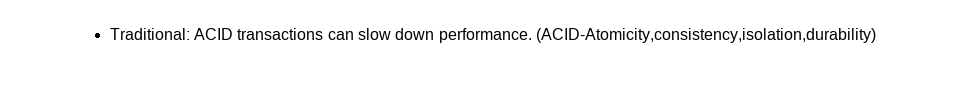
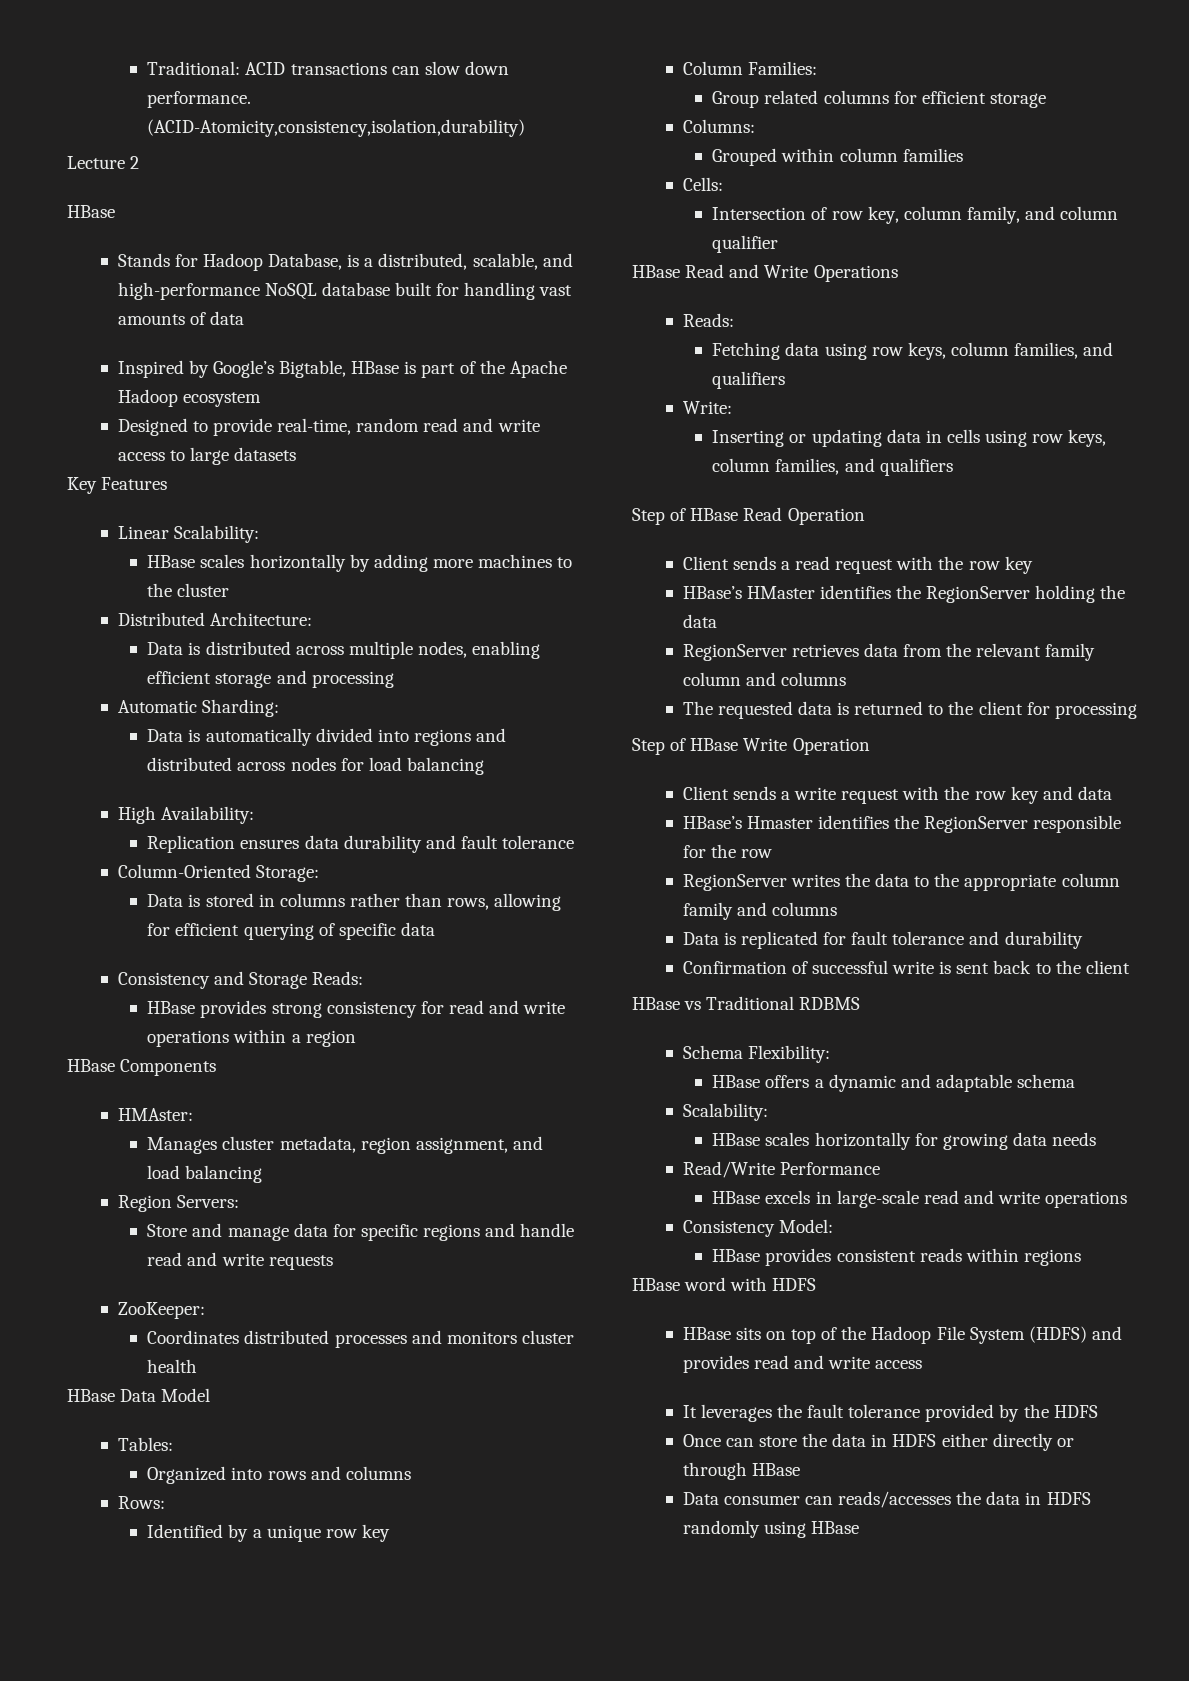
+ Lecture 2
+ HBase
+ Stands for Hadoop Database, is a distributed, scalable, and high-performance NoSQL database built for handling vast amounts of data
+ Inspired by Google’s Bigtable, HBase is part of the Apache Hadoop ecosystem
+ Designed to provide real-time, random read and write access to large datasets
+ Key Features
+ Linear Scalability:
+ HBase scales horizontally by adding more machines to the cluster
+ Distributed Architecture:
+ Data is distributed across multiple nodes, enabling efficient storage and processing
+ Automatic Sharding:
+ Data is automatically divided into regions and distributed across nodes for load balancing
+ High Availability:
+ Replication ensures data durability and fault tolerance
+ Column-Oriented Storage:
+ Data is stored in columns rather than rows, allowing for efficient querying of specific data
+ Consistency and Storage Reads:
+ HBase provides strong consistency for read and write operations within a region
+ HBase Components
+ HMAster:
+ Manages cluster metadata, region assignment, and load balancing
+ Region Servers:
+ Store and manage data for specific regions and handle read and write requests
+ ZooKeeper:
+ Coordinates distributed processes and monitors cluster health
+ HBase Data Model
+ Tables:
+ Organized into rows and columns
+ Rows:
+ Identified by a unique row key
+ Column Families:
+ Group related columns for efficient storage
+ Columns:
+ Grouped within column families
+ Cells:
+ Intersection of row key, column family, and column qualifier
+ HBase Read and Write Operations
+ Reads:
+ Fetching data using row keys, column families, and qualifiers
+ Write:
+ Inserting or updating data in cells using row keys, column families, and qualifiers
+ Step of HBase Read Operation
+ Client sends a read request with the row key
+ HBase’s HMaster identifies the RegionServer holding the data
+ RegionServer retrieves data from the relevant family column and columns
+ The requested data is returned to the client for processing
+ Step of HBase Write Operation
+ Client sends a write request with the row key and data
+ HBase’s Hmaster identifies the RegionServer responsible for the row
+ RegionServer writes the data to the appropriate column family and columns
+ Data is replicated for fault tolerance and durability
+ Confirmation of successful write is sent back to the client
+ HBase vs Traditional RDBMS
+ Schema Flexibility:
+ HBase offers a dynamic and adaptable schema
+ Scalability:
+ HBase scales horizontally for growing data needs
+ Read/Write Performance
+ HBase excels in large-scale read and write operations
+ Consistency Model:
+ HBase provides consistent reads within regions
+ HBase word with HDFS
+ HBase sits on top of the Hadoop File System (HDFS) and provides read and write access
+ It leverages the fault tolerance provided by the HDFS
+ Once can store the data in HDFS either directly or through HBase
+ Data consumer can reads/accesses the data in HDFS randomly using HBase

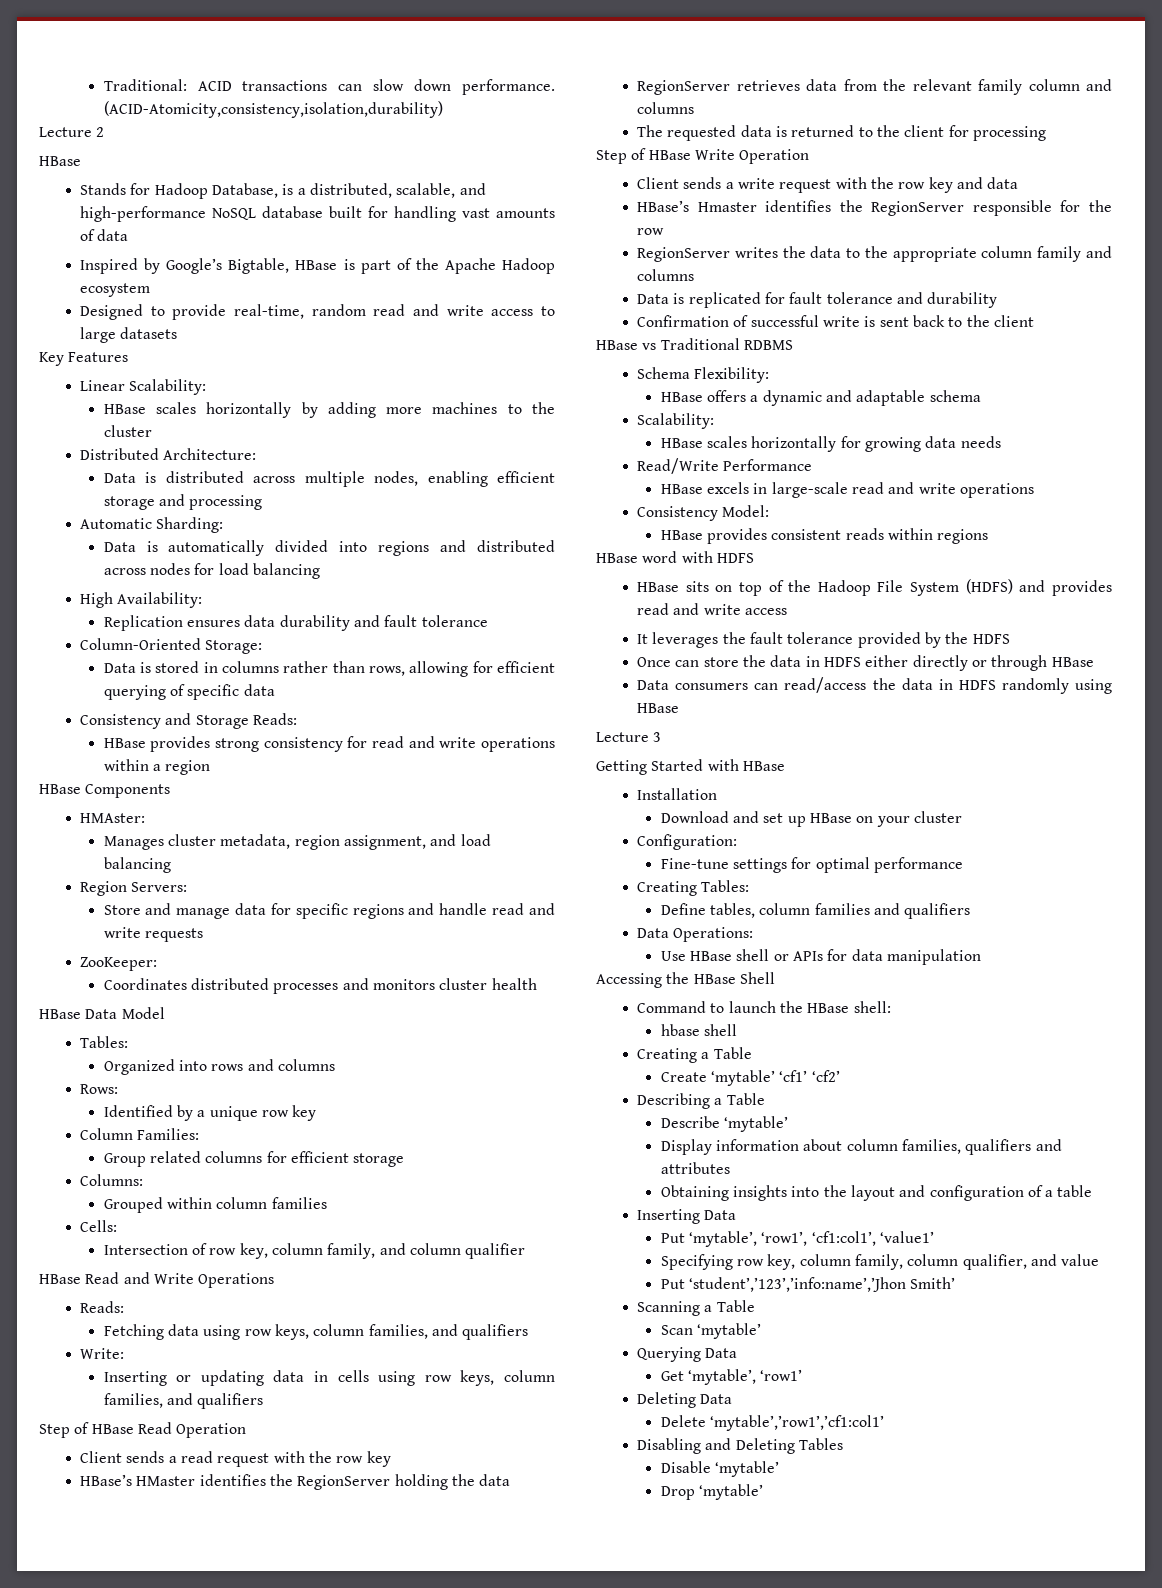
- Data consumer can reads/accesses the data in HDFS randomly using HBase
+ Data consumers can read/access the data in HDFS randomly using HBase
+ Lecture 3
+ Getting Started with HBase
+ Installation
+ Download and set up HBase on your cluster
+ Configuration:
+ Fine-tune settings for optimal performance
+ Creating Tables:
+ Define tables, column families and qualifiers
+ Data Operations:
+ Use HBase shell or APIs for data manipulation
+ Accessing the HBase Shell
+ Command to launch the HBase shell:
+ hbase shell
+ Creating a Table
+ Create ‘mytable’ ‘cf1’ ‘cf2’
+ Describing a Table
+ Describe ‘mytable’
+ Display information about column families, qualifiers and attributes
+ Obtaining insights into the layout and configuration of a table
+ Inserting Data
+ Put ‘mytable’, ‘row1’, ‘cf1:col1’, ‘value1’
+ Specifying row key, column family, column qualifier, and value
+ Put ‘student’,’123’,’info:name’,’Jhon Smith’
+ Scanning a Table
+ Scan ‘mytable’
+ Querying Data
+ Get ‘mytable’, ‘row1’
+ Deleting Data
+ Delete ‘mytable’,’row1’,’cf1:col1’
+ Disabling and Deleting Tables
+ Disable ‘mytable’
+ Drop ‘mytable’

